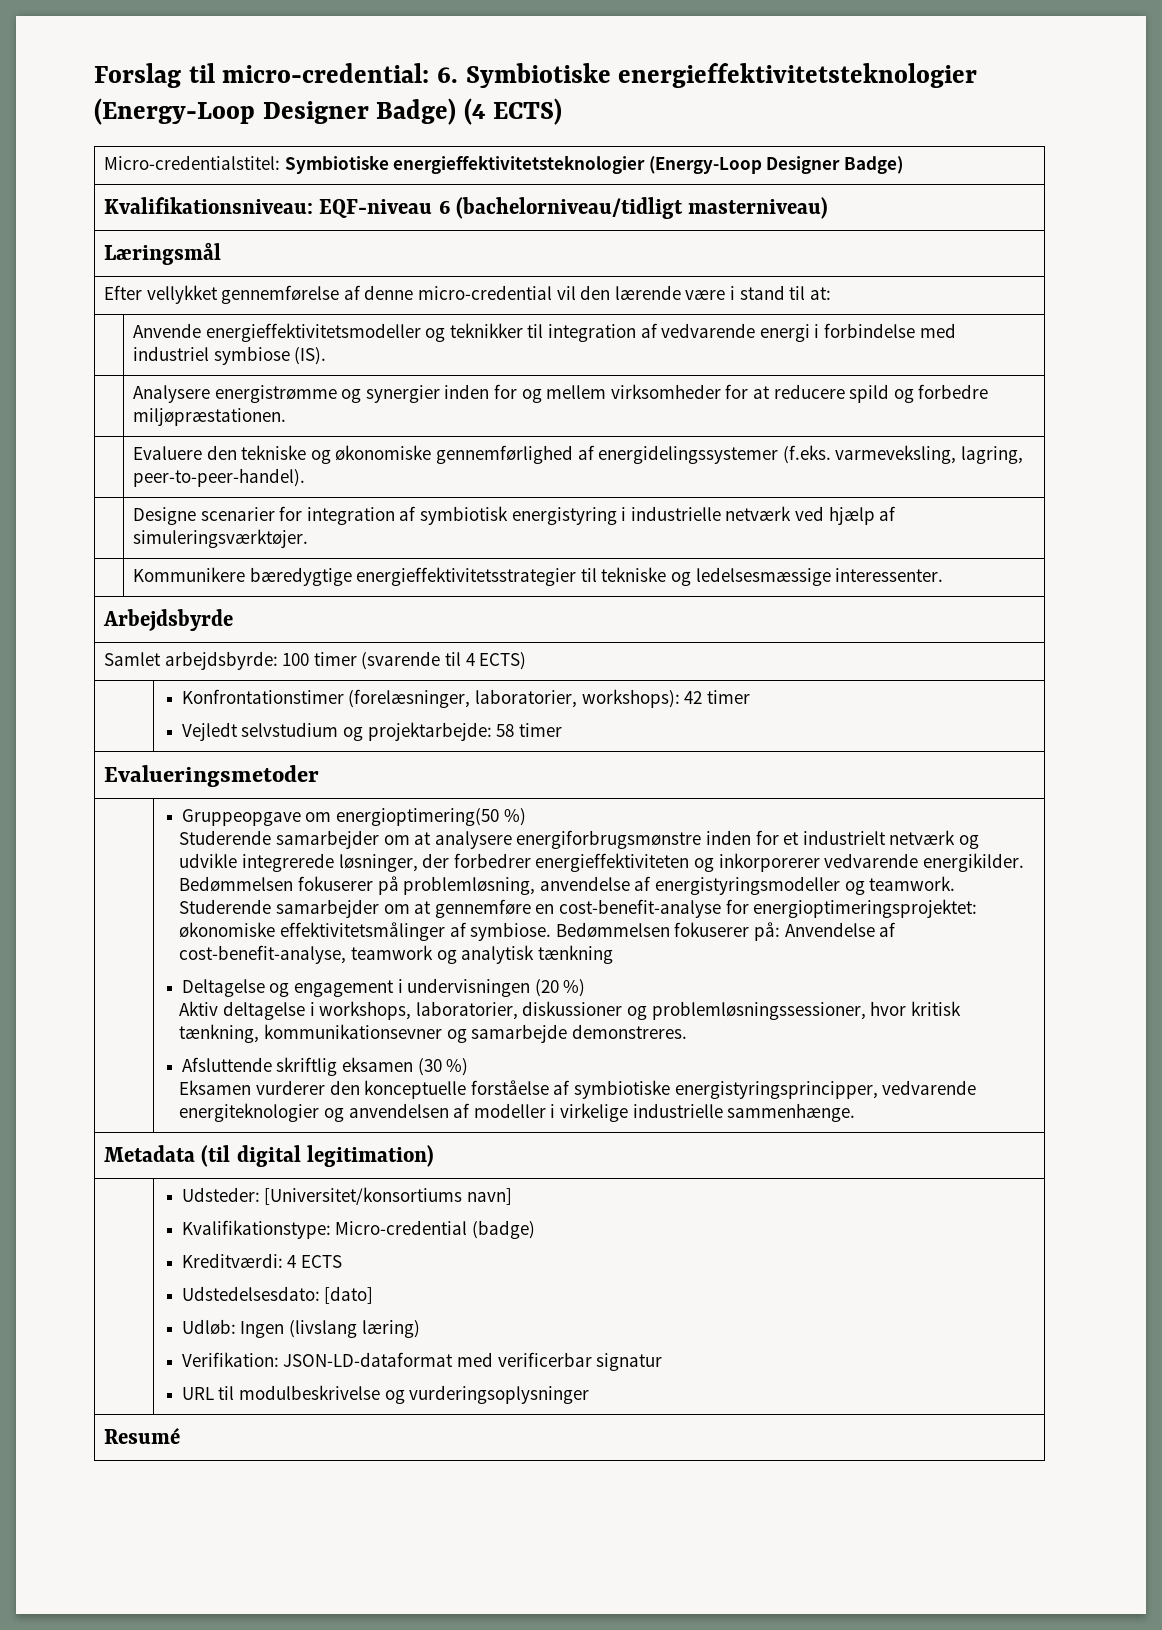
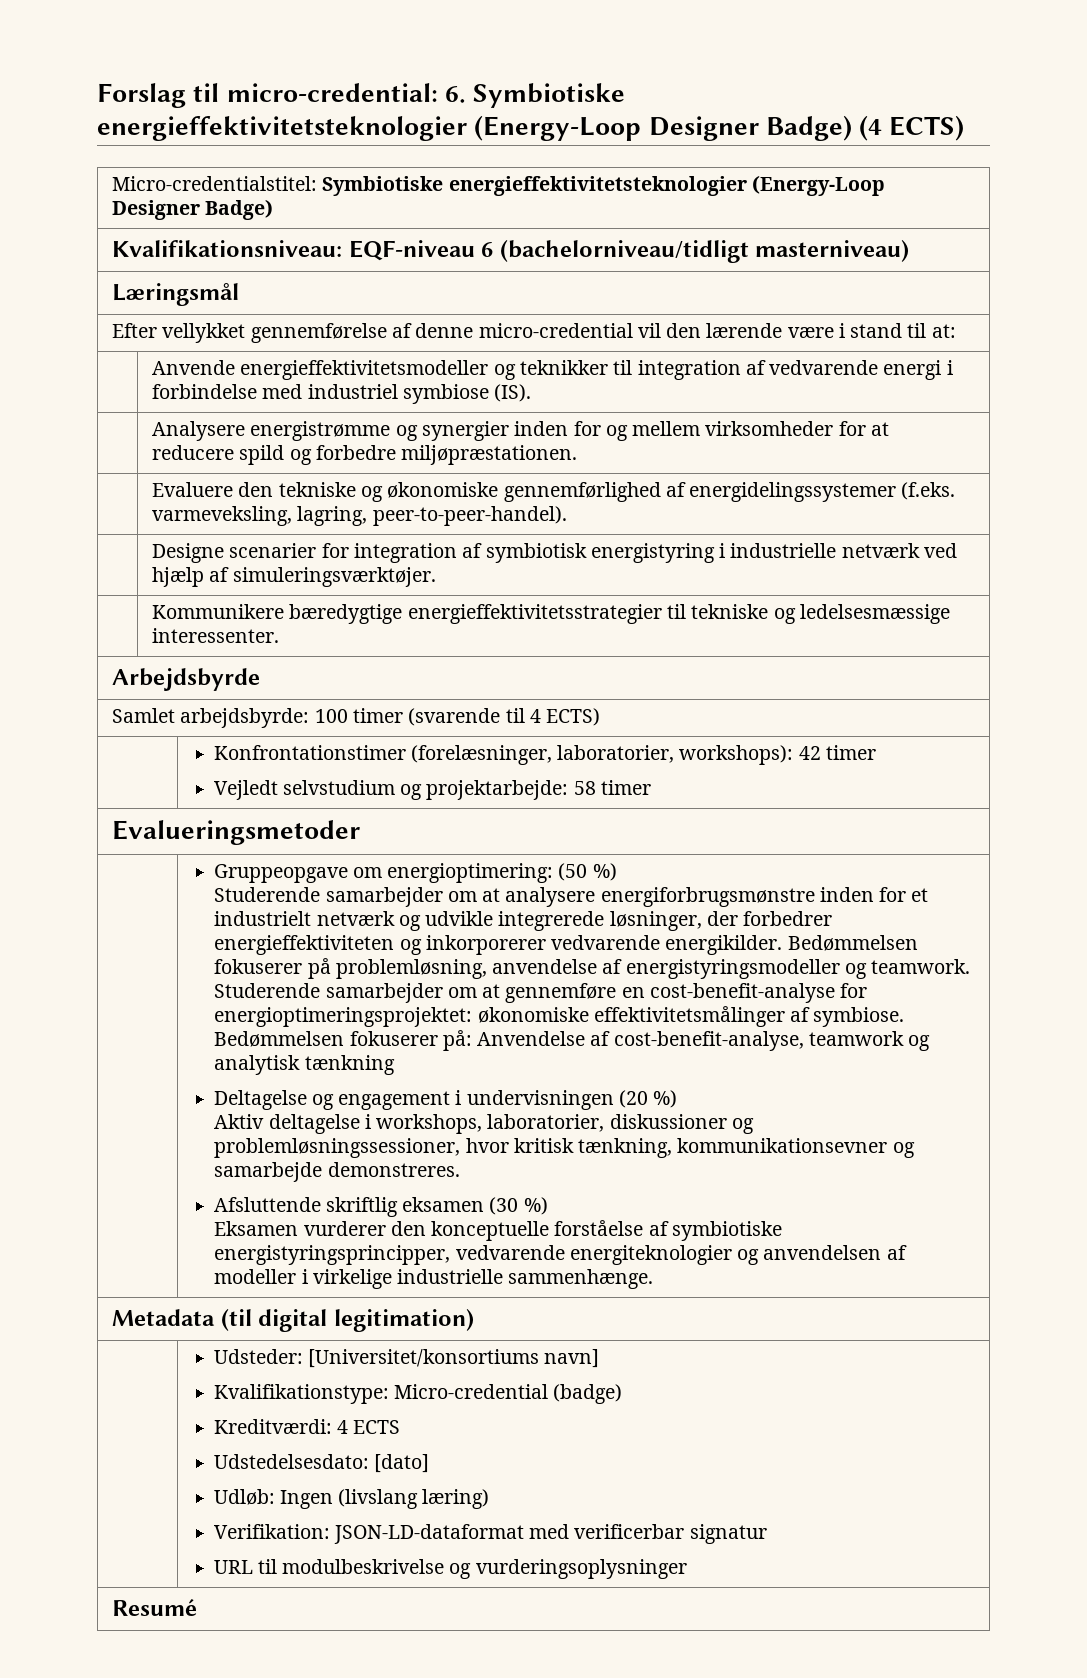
- Gruppeopgave om energioptimering(50 %)
+ Gruppeopgave om energioptimering: (50 %)

